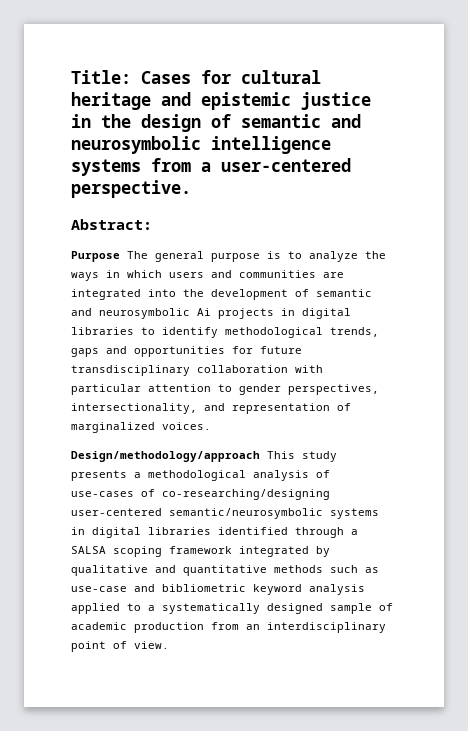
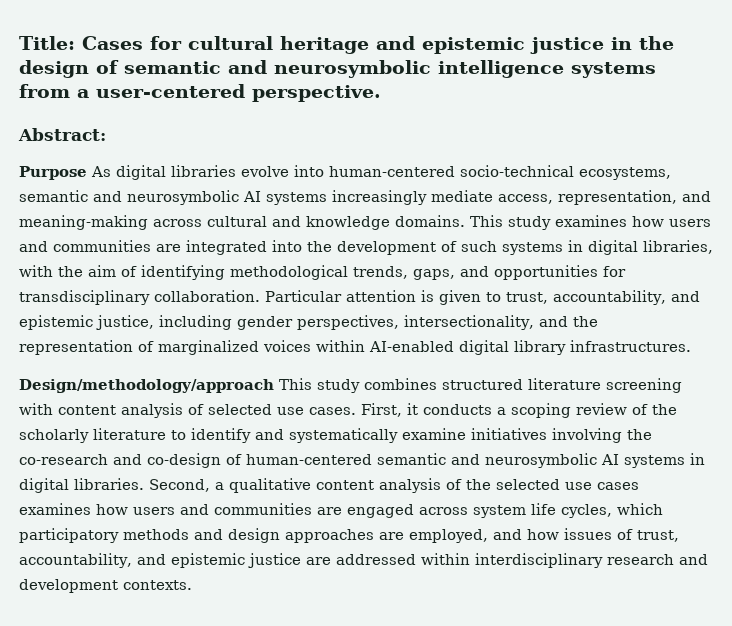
- Purpose The general purpose is to analyze the ways in which users and communities are integrated into the development of semantic and neurosymbolic Ai projects in digital libraries to identify methodological trends, gaps and opportunities for future transdisciplinary collaboration with particular attention to gender perspectives, intersectionality, and representation of marginalized voices.
- Design/methodology/approach This study presents a methodological analysis of use-cases of co-researching/designing user-centered semantic/neurosymbolic systems in digital libraries identified through a SALSA scoping framework integrated by qualitative and quantitative methods such as use-case and bibliometric keyword analysis applied to a systematically designed sample of academic production from an interdisciplinary point of view.
+ Purpose As digital libraries evolve into human-centered socio-technical ecosystems, semantic and neurosymbolic AI systems increasingly mediate access, representation, and meaning-making across cultural and knowledge domains. This study examines how users and communities are integrated into the development of such systems in digital libraries, with the aim of identifying methodological trends, gaps, and opportunities for transdisciplinary collaboration. Particular attention is given to trust, accountability, and epistemic justice, including gender perspectives, intersectionality, and the representation of marginalized voices within AI-enabled digital library infrastructures.
+ Design/methodology/approach This study combines structured literature screening with content analysis of selected use cases. First, it conducts a scoping review of the scholarly literature to identify and systematically examine initiatives involving the co-research and co-design of human-centered semantic and neurosymbolic AI systems in digital libraries. Second, a qualitative content analysis of the selected use cases examines how users and communities are engaged across system life cycles, which participatory methods and design approaches are employed, and how issues of trust, accountability, and epistemic justice are addressed within interdisciplinary research and development contexts.

